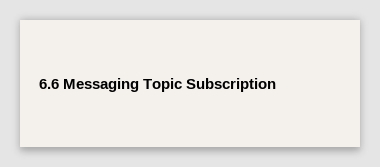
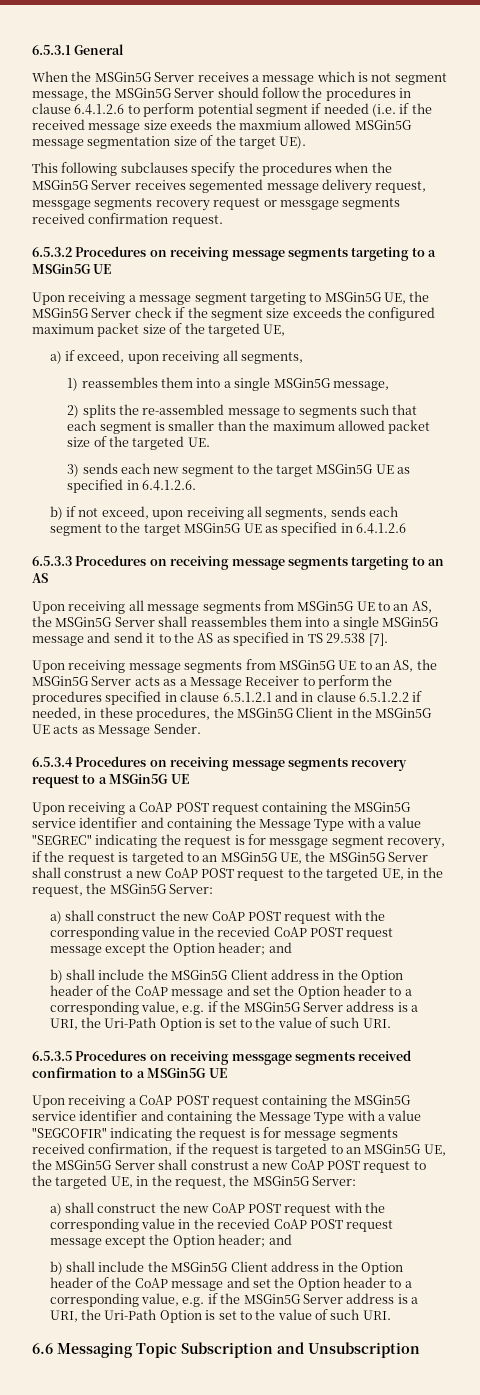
+ 6.5.3.1 General
+ When the MSGin5G Server receives a message which is not segment message, the MSGin5G Server should follow the procedures in clause 6.4.1.2.6 to perform potential segment if needed (i.e. if the received message size exeeds the maxmium allowed MSGin5G message segmentation size of the target UE).
+ This following subclauses specify the procedures when the MSGin5G Server receives segemented message delivery request, messgage segments recovery request or messgage segments received confirmation request.
+ 6.5.3.2 Procedures on receiving message segments targeting to a MSGin5G UE
+ Upon receiving a message segment targeting to MSGin5G UE, the MSGin5G Server check if the segment size exceeds the configured maximum packet size of the targeted UE,
+ a) if exceed, upon receiving all segments,
+ 1) reassembles them into a single MSGin5G message,
+ 2) splits the re-assembled message to segments such that each segment is smaller than the maximum allowed packet size of the targeted UE.
+ 3) sends each new segment to the target MSGin5G UE as specified in 6.4.1.2.6.
+ b) if not exceed, upon receiving all segments, sends each segment to the target MSGin5G UE as specified in 6.4.1.2.6
+ 6.5.3.3 Procedures on receiving message segments targeting to an AS
+ Upon receiving all message segments from MSGin5G UE to an AS, the MSGin5G Server shall reassembles them into a single MSGin5G message and send it to the AS as specified in TS 29.538 [7].
+ Upon receiving message segments from MSGin5G UE to an AS, the MSGin5G Server acts as a Message Receiver to perform the procedures specified in clause 6.5.1.2.1 and in clause 6.5.1.2.2 if needed, in these procedures, the MSGin5G Client in the MSGin5G UE acts as Message Sender.
+ 6.5.3.4 Procedures on receiving message segments recovery request to a MSGin5G UE
+ Upon receiving a CoAP POST request containing the MSGin5G service identifier and containing the Message Type with a value "SEGREC" indicating the request is for messgage segment recovery, if the request is targeted to an MSGin5G UE, the MSGin5G Server shall construst a new CoAP POST request to the targeted UE, in the request, the MSGin5G Server:
+ a) shall construct the new CoAP POST request with the corresponding value in the recevied CoAP POST request message except the Option header; and
+ b) shall include the MSGin5G Client address in the Option header of the CoAP message and set the Option header to a corresponding value, e.g. if the MSGin5G Server address is a URI, the Uri-Path Option is set to the value of such URI.
+ 6.5.3.5 Procedures on receiving messgage segments received confirmation to a MSGin5G UE
+ Upon receiving a CoAP POST request containing the MSGin5G service identifier and containing the Message Type with a value "SEGCOFIR" indicating the request is for message segments received confirmation, if the request is targeted to an MSGin5G UE, the MSGin5G Server shall construst a new CoAP POST request to the targeted UE, in the request, the MSGin5G Server:
+ a) shall construct the new CoAP POST request with the corresponding value in the recevied CoAP POST request message except the Option header; and
+ b) shall include the MSGin5G Client address in the Option header of the CoAP message and set the Option header to a corresponding value, e.g. if the MSGin5G Server address is a URI, the Uri-Path Option is set to the value of such URI.
- 6.6 Messaging Topic Subscription
+ 6.6 Messaging Topic Subscription and Unsubscription

